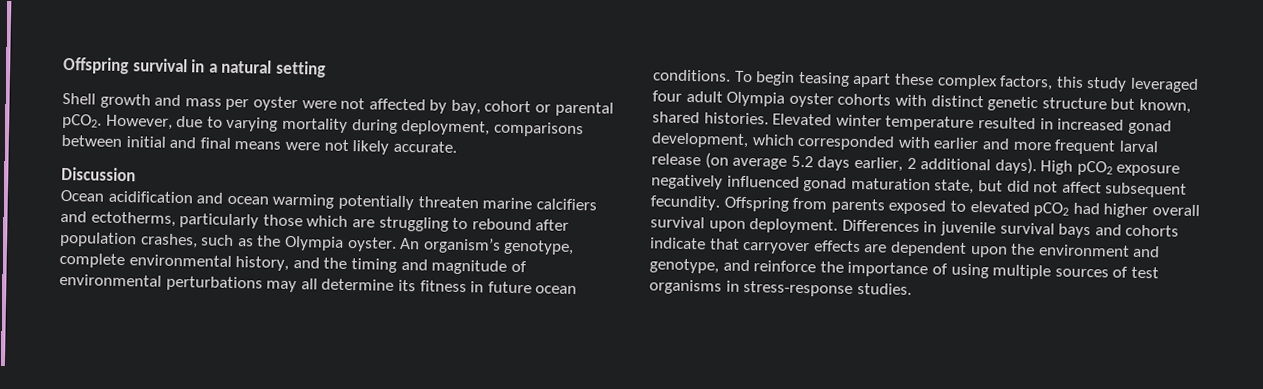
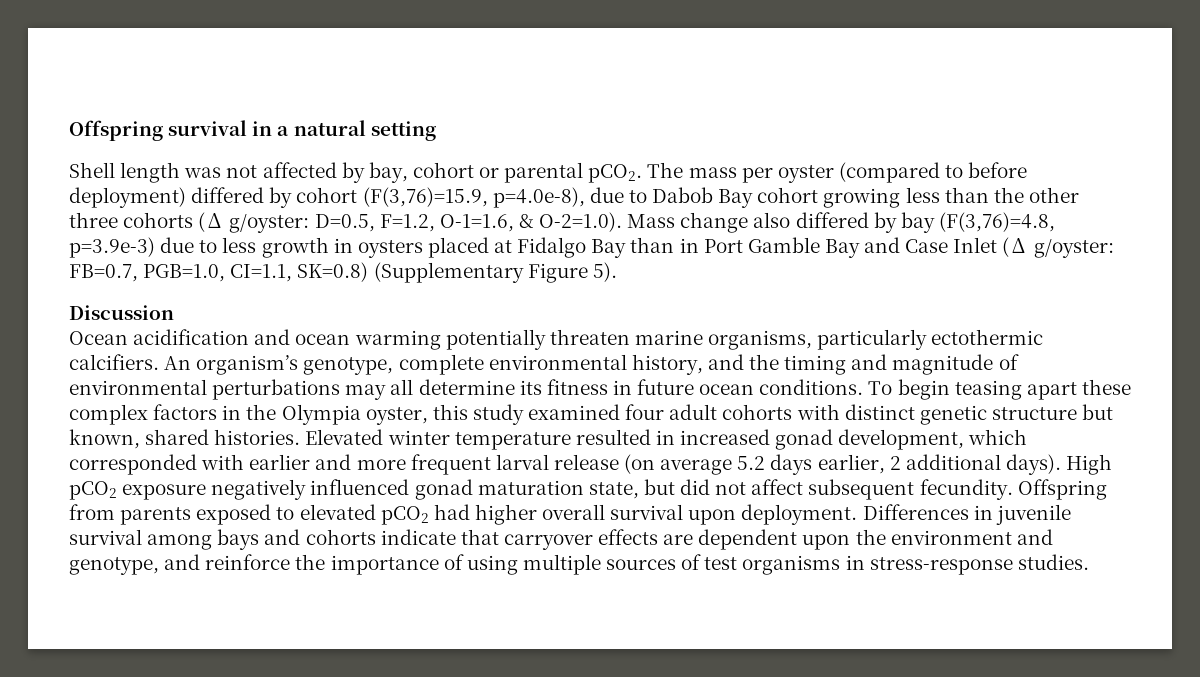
- Shell growth and mass per oyster were not affected by bay, cohort or parental pCO2.
+ Shell length was not affected by bay, cohort or parental pCO2.
- However, due to varying mortality during deployment, comparisons between initial and final means were not likely accurate.
+ The mass per oyster (compared to before deployment) differed by cohort (F(3,76)=15.9, p=4.0e-8), due to Dabob Bay cohort growing less than the other three cohorts (∆ g/oyster: D=0.5, F=1.2, O-1=1.6, & O-2=1.0). Mass change also differed by bay (F(3,76)=4.8, p=3.9e-3) due to less growth in oysters placed at Fidalgo Bay than in Port Gamble Bay and Case Inlet (∆ g/oyster: FB=0.7, PGB=1.0, CI=1.1, SK=0.8) (Supplementary Figure 5).
- Ocean acidification and ocean warming potentially threaten marine calcifiers and ectotherms, particularly those which are struggling to rebound after population crashes, such as the Olympia oyster.
+ Ocean acidification and ocean warming potentially threaten marine organisms, particularly ectothermic calcifiers.
- To begin teasing apart these complex factors, this study leveraged four adult Olympia oyster cohorts with distinct genetic structure but known, shared histories.
+ To begin teasing apart these complex factors in the Olympia oyster, this study examined four adult cohorts with distinct genetic structure but known, shared histories.
- Differences in juvenile survival bays and cohorts indicate that carryover effects are dependent upon the environment and genotype, and reinforce the importance of using multiple sources of test organisms in stress-response studies.
+ Differences in juvenile survival among bays and cohorts indicate that carryover effects are dependent upon the environment and genotype, and reinforce the importance of using multiple sources of test organisms in stress-response studies.

